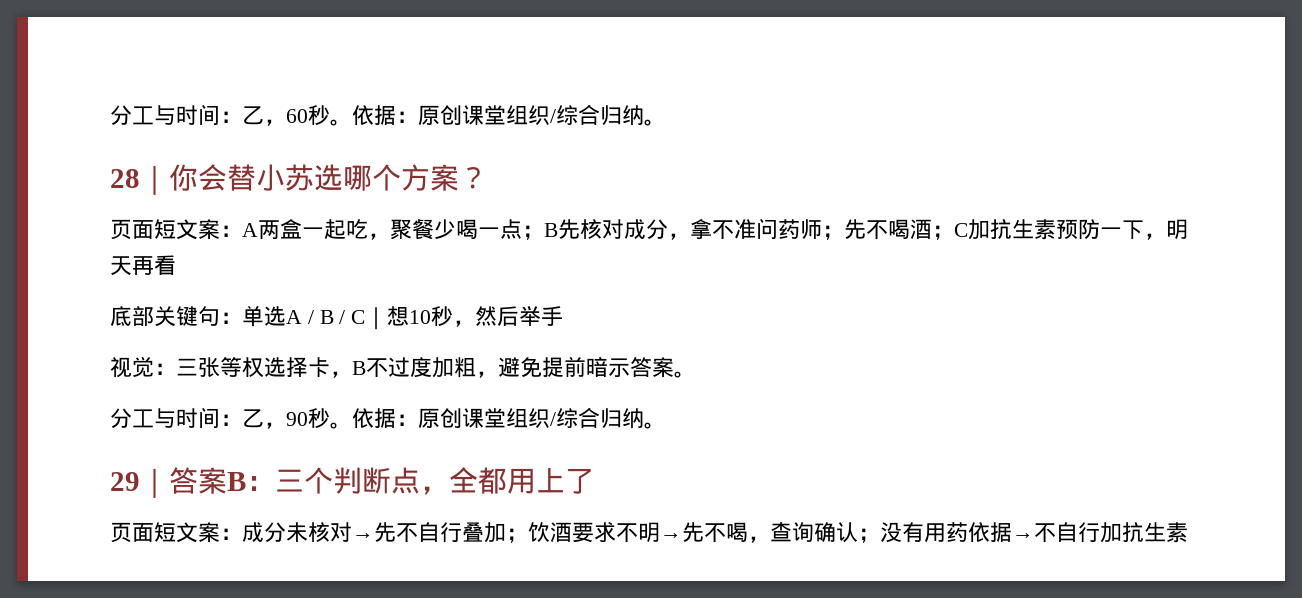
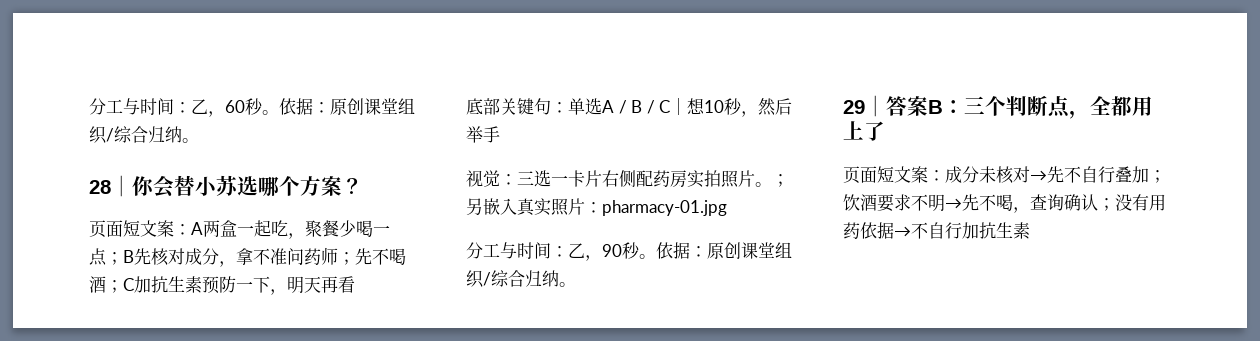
- 视觉：三张等权选择卡，B不过度加粗，避免提前暗示答案。
+ 视觉：三选一卡片右侧配药房实拍照片。；另嵌入真实照片：pharmacy-01.jpg

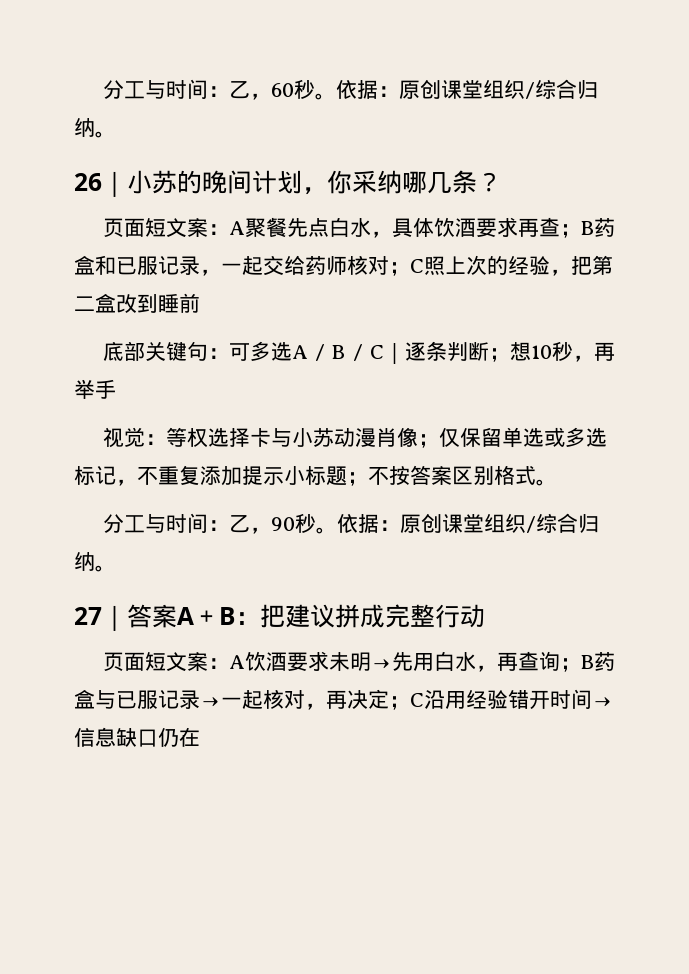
- 28｜你会替小苏选哪个方案？
+ 26｜小苏的晚间计划，你采纳哪几条？
- 页面短文案：A两盒一起吃，聚餐少喝一点；B先核对成分，拿不准问药师；先不喝酒；C加抗生素预防一下，明天再看
+ 页面短文案：A聚餐先点白水，具体饮酒要求再查；B药盒和已服记录，一起交给药师核对；C照上次的经验，把第二盒改到睡前
- 底部关键句：单选A / B / C｜想10秒，然后举手
+ 底部关键句：可多选A / B / C｜逐条判断；想10秒，再举手
- 视觉：三选一卡片右侧配药房实拍照片。；另嵌入真实照片：pharmacy-01.jpg
+ 视觉：等权选择卡与小苏动漫肖像；仅保留单选或多选标记，不重复添加提示小标题；不按答案区别格式。
- 29｜答案B：三个判断点，全都用上了
- 页面短文案：成分未核对→先不自行叠加；饮酒要求不明→先不喝，查询确认；没有用药依据→不自行加抗生素
+ 27｜答案A＋B：把建议拼成完整行动
+ 页面短文案：A饮酒要求未明→先用白水，再查询；B药盒与已服记录→一起核对，再决定；C沿用经验错开时间→信息缺口仍在

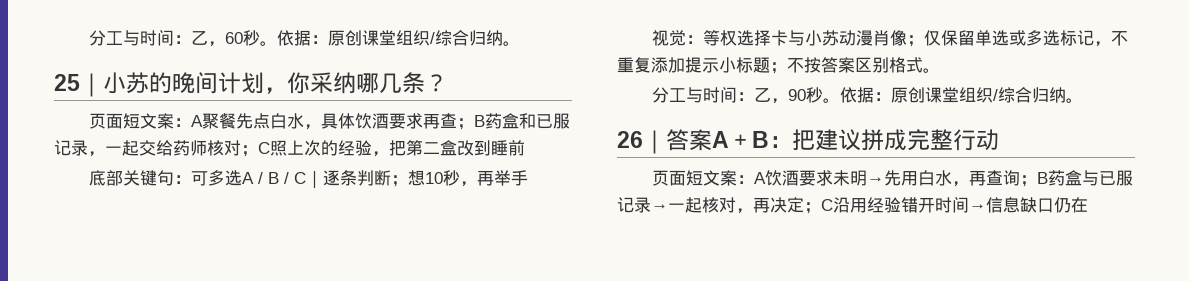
- 26｜小苏的晚间计划，你采纳哪几条？
+ 25｜小苏的晚间计划，你采纳哪几条？
- 27｜答案A＋B：把建议拼成完整行动
+ 26｜答案A＋B：把建议拼成完整行动

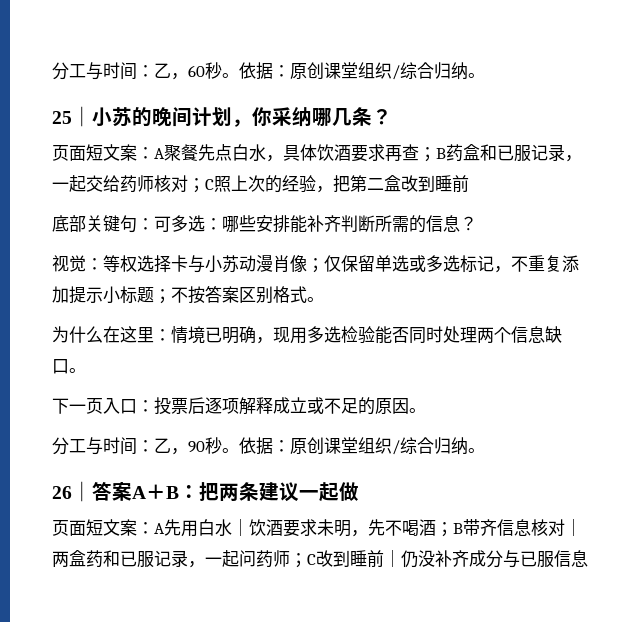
- 底部关键句：可多选A / B / C｜逐条判断；想10秒，再举手
+ 底部关键句：可多选：哪些安排能补齐判断所需的信息？
+ 为什么在这里：情境已明确，现用多选检验能否同时处理两个信息缺口。
+ 下一页入口：投票后逐项解释成立或不足的原因。
- 26｜答案A＋B：把建议拼成完整行动
- 页面短文案：A饮酒要求未明→先用白水，再查询；B药盒与已服记录→一起核对，再决定；C沿用经验错开时间→信息缺口仍在
+ 26｜答案A＋B：把两条建议一起做
+ 页面短文案：A先用白水｜饮酒要求未明，先不喝酒；B带齐信息核对｜两盒药和已服记录，一起问药师；C改到睡前｜仍没补齐成分与已服信息

